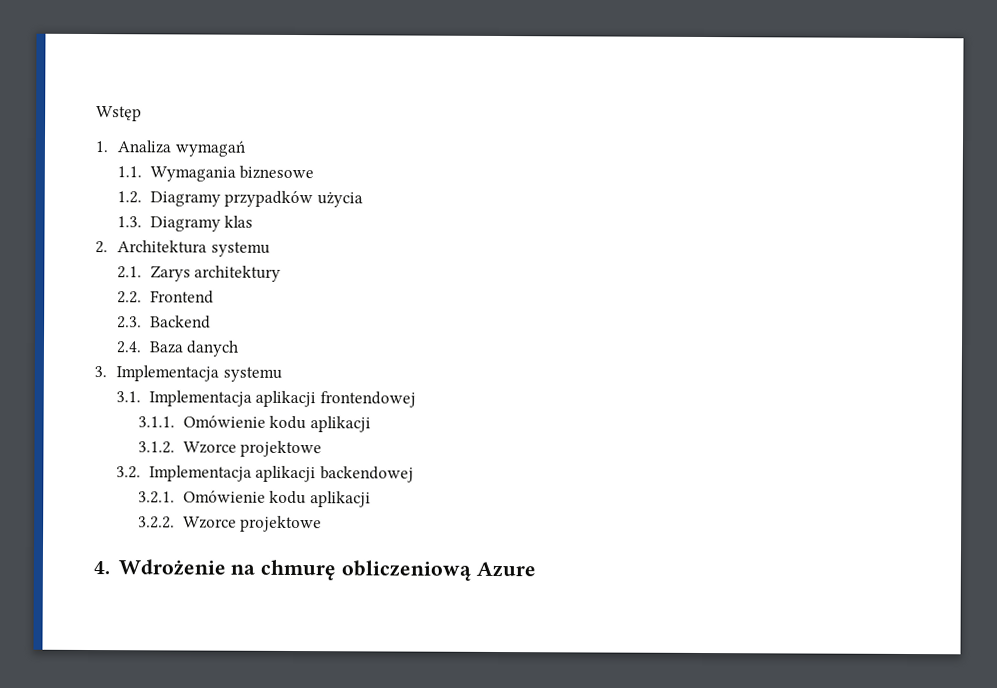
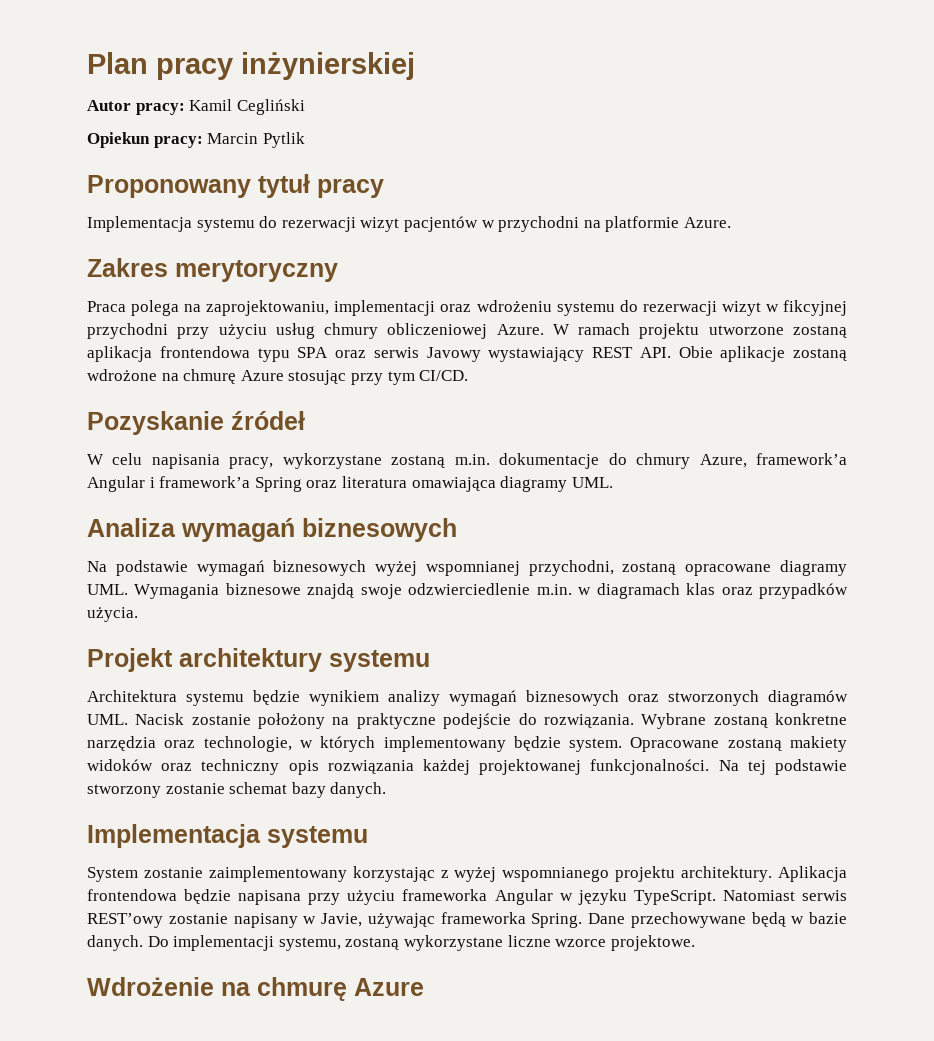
- Wstęp
- 1. Analiza wymagań
- 1.1. Wymagania biznesowe
- 1.2. Diagramy przypadków użycia
- 1.3. Diagramy klas
- 2. Architektura systemu
- 2.1. Zarys architektury
- 2.2. Frontend
- 2.3. Backend
- 2.4. Baza danych
- 3. Implementacja systemu
- 3.1. Implementacja aplikacji frontendowej
- 3.1.1. Omówienie kodu aplikacji
- 3.1.2. Wzorce projektowe
- 3.2. Implementacja aplikacji backendowej
- 3.2.1. Omówienie kodu aplikacji
- 3.2.2. Wzorce projektowe
- 4. Wdrożenie na chmurę obliczeniową Azure
+ Plan pracy inżynierskiej
+ Autor pracy: Kamil Cegliński
+ Opiekun pracy: Marcin Pytlik
+ Proponowany tytuł pracy
+ Implementacja systemu do rezerwacji wizyt pacjentów w przychodni na platformie Azure.
+ Zakres merytoryczny
+ Praca polega na zaprojektowaniu, implementacji oraz wdrożeniu systemu do rezerwacji wizyt w fikcyjnej przychodni przy użyciu usług chmury obliczeniowej Azure. W ramach projektu utworzone zostaną aplikacja frontendowa typu SPA oraz serwis Javowy wystawiający REST API. Obie aplikacje zostaną wdrożone na chmurę Azure stosując przy tym CI/CD.
+ Pozyskanie źródeł
+ W celu napisania pracy, wykorzystane zostaną m.in. dokumentacje do chmury Azure, framework’a Angular i framework’a Spring oraz literatura omawiająca diagramy UML.
+ Analiza wymagań biznesowych
+ Na podstawie wymagań biznesowych wyżej wspomnianej przychodni, zostaną opracowane diagramy UML. Wymagania biznesowe znajdą swoje odzwierciedlenie m.in. w diagramach klas oraz przypadków użycia.
+ Projekt architektury systemu
+ Architektura systemu będzie wynikiem analizy wymagań biznesowych oraz stworzonych diagramów UML. Nacisk zostanie położony na praktyczne podejście do rozwiązania. Wybrane zostaną konkretne narzędzia oraz technologie, w których implementowany będzie system. Opracowane zostaną makiety widoków oraz techniczny opis rozwiązania każdej projektowanej funkcjonalności. Na tej podstawie stworzony zostanie schemat bazy danych.
+ Implementacja systemu
+ System zostanie zaimplementowany korzystając z wyżej wspomnianego projektu architektury. Aplikacja frontendowa będzie napisana przy użyciu frameworka Angular w języku TypeScript. Natomiast serwis REST’owy zostanie napisany w Javie, używając frameworka Spring. Dane przechowywane będą w bazie danych. Do implementacji systemu, zostaną wykorzystane liczne wzorce projektowe.
+ Wdrożenie na chmurę Azure

